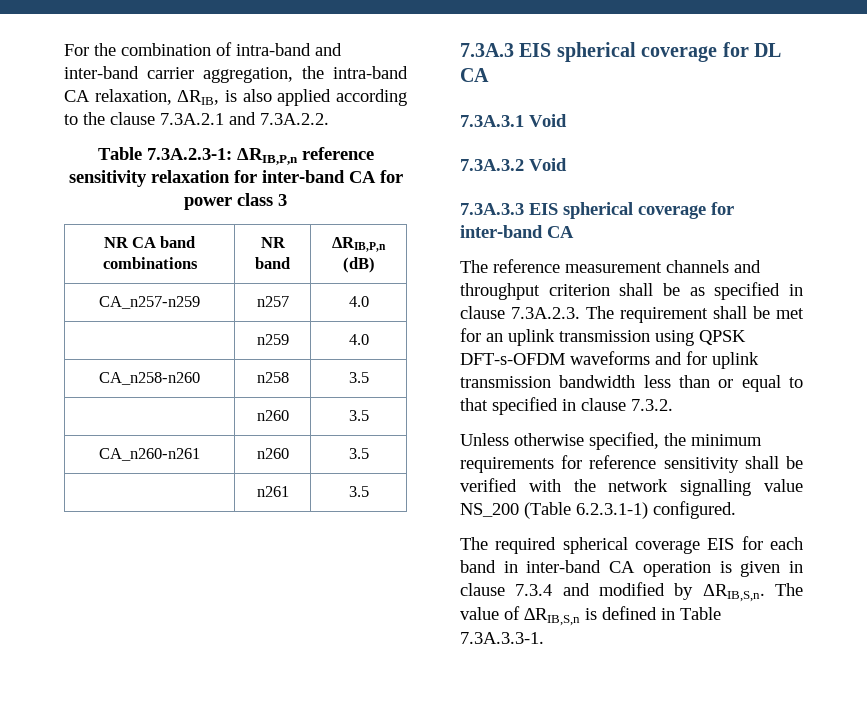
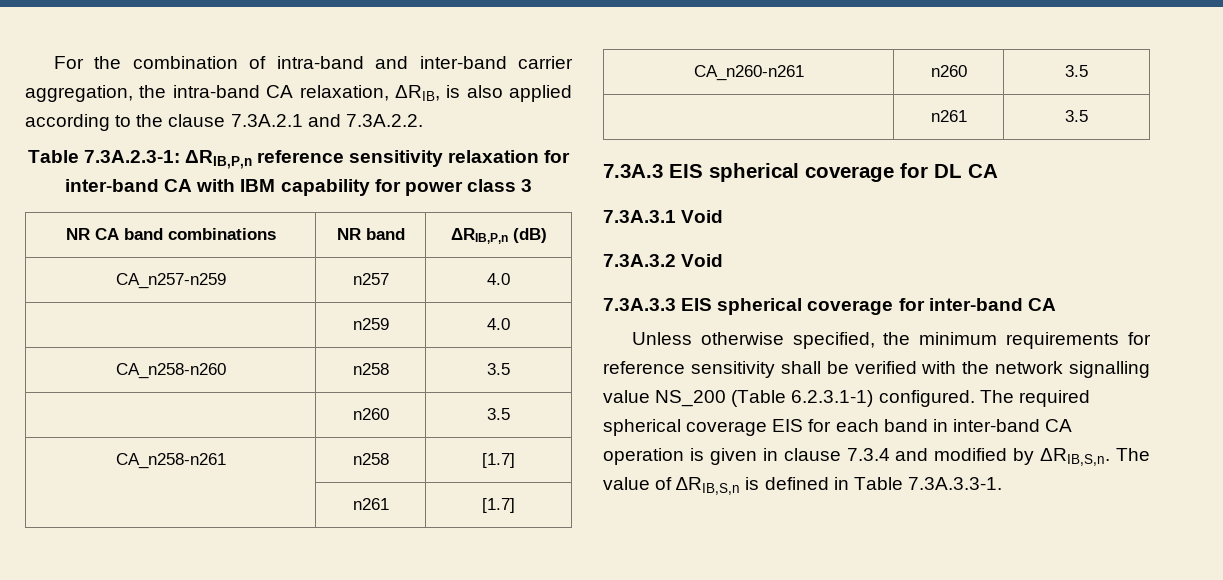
- Table 7.3A.2.3-1: ΔRIB,P,n reference sensitivity relaxation for inter-band CA for power class 3
+ Table 7.3A.2.3-1: ΔRIB,P,n reference sensitivity relaxation for inter-band CA with IBM capability for power class 3
+ CA_n258-n261 | n258 | [1.7]
+ | n261 | [1.7]
- The reference measurement channels and throughput criterion shall be as specified in clause 7.3A.2.3. The requirement shall be met for an uplink transmission using QPSK DFT-s-OFDM waveforms and for uplink transmission bandwidth less than or equal to that specified in clause 7.3.2.
- Unless otherwise specified, the minimum requirements for reference sensitivity shall be verified with the network signalling value NS_200 (Table 6.2.3.1-1) configured.
- The required spherical coverage EIS for each band in inter-band CA operation is given in clause 7.3.4 and modified by ΔRIB,S,n.
+ Unless otherwise specified, the minimum requirements for reference sensitivity shall be verified with the network signalling value NS_200 (Table 6.2.3.1-1) configured. The required spherical coverage EIS for each band in inter-band CA operation is given in clause 7.3.4 and modified by ΔRIB,S,n.

